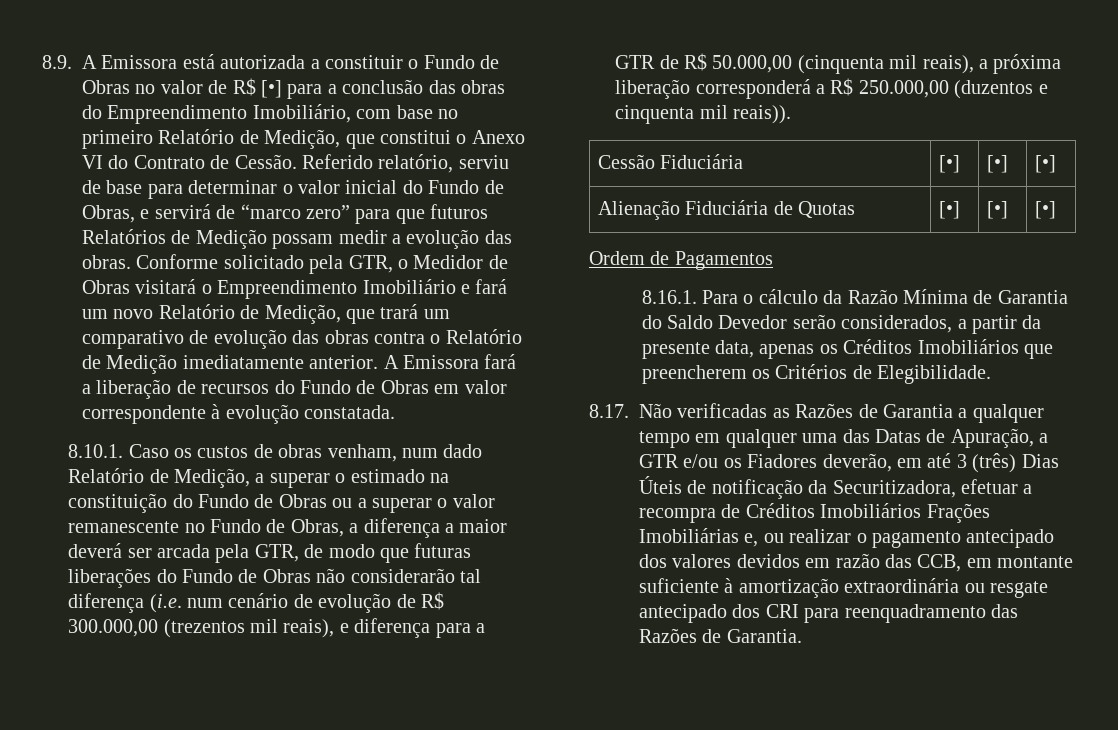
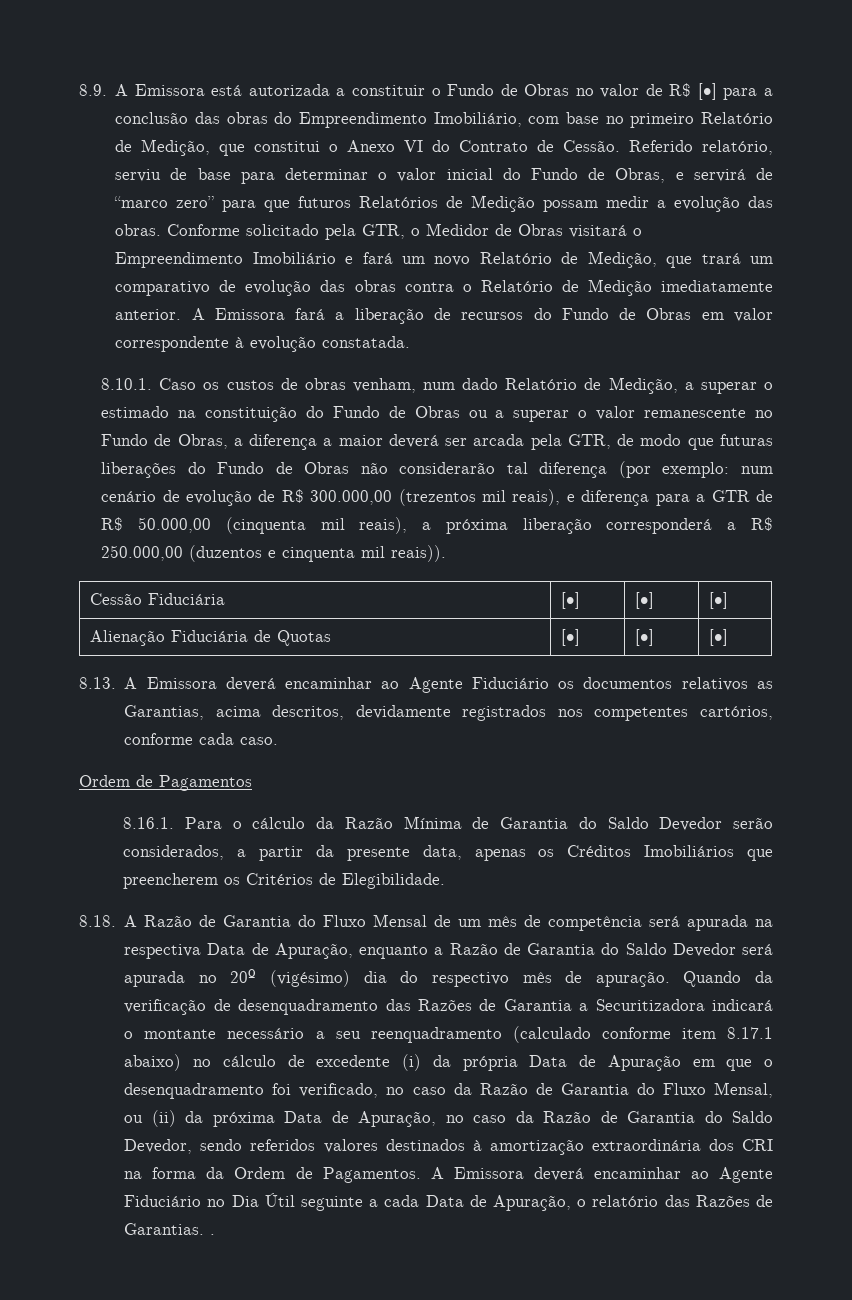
- 8.10.1. Caso os custos de obras venham, num dado Relatório de Medição, a superar o estimado na constituição do Fundo de Obras ou a superar o valor remanescente no Fundo de Obras, a diferença a maior deverá ser arcada pela GTR, de modo que futuras liberações do Fundo de Obras não considerarão tal diferença (i.e. num cenário de evolução de R$ 300.000,00 (trezentos mil reais), e diferença para a GTR de R$ 50.000,00 (cinquenta mil reais), a próxima liberação corresponderá a R$ 250.000,00 (duzentos e cinquenta mil reais)).
+ 8.10.1. Caso os custos de obras venham, num dado Relatório de Medição, a superar o estimado na constituição do Fundo de Obras ou a superar o valor remanescente no Fundo de Obras, a diferença a maior deverá ser arcada pela GTR, de modo que futuras liberações do Fundo de Obras não considerarão tal diferença (por exemplo: num cenário de evolução de R$ 300.000,00 (trezentos mil reais), e diferença para a GTR de R$ 50.000,00 (cinquenta mil reais), a próxima liberação corresponderá a R$ 250.000,00 (duzentos e cinquenta mil reais)).
+ 8.13. A Emissora deverá encaminhar ao Agente Fiduciário os documentos relativos as Garantias, acima descritos, devidamente registrados nos competentes cartórios, conforme cada caso.
- 8.17. Não verificadas as Razões de Garantia a qualquer tempo em qualquer uma das Datas de Apuração, a GTR e/ou os Fiadores deverão, em até 3 (três) Dias Úteis de notificação da Securitizadora, efetuar a recompra de Créditos Imobiliários Frações Imobiliárias e, ou realizar o pagamento antecipado dos valores devidos em razão das CCB, em montante suficiente à amortização extraordinária ou resgate antecipado dos CRI para reenquadramento das Razões de Garantia.
+ 8.18. A Razão de Garantia do Fluxo Mensal de um mês de competência será apurada na respectiva Data de Apuração, enquanto a Razão de Garantia do Saldo Devedor será apurada no 20º (vigésimo) dia do respectivo mês de apuração. Quando da verificação de desenquadramento das Razões de Garantia a Securitizadora indicará o montante necessário a seu reenquadramento (calculado conforme item 8.17.1 abaixo) no cálculo de excedente (i) da própria Data de Apuração em que o desenquadramento foi verificado, no caso da Razão de Garantia do Fluxo Mensal, ou (ii) da próxima Data de Apuração, no caso da Razão de Garantia do Saldo Devedor, sendo referidos valores destinados à amortização extraordinária dos CRI na forma da Ordem de Pagamentos. A Emissora deverá encaminhar ao Agente Fiduciário no Dia Útil seguinte a cada Data de Apuração, o relatório das Razões de Garantias. .

